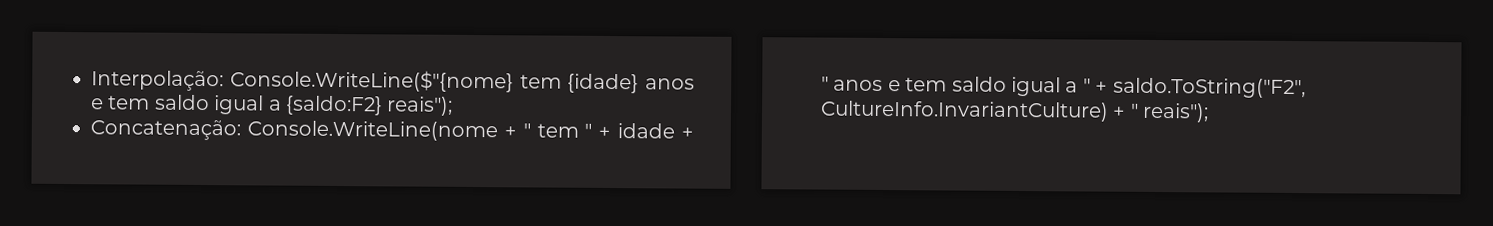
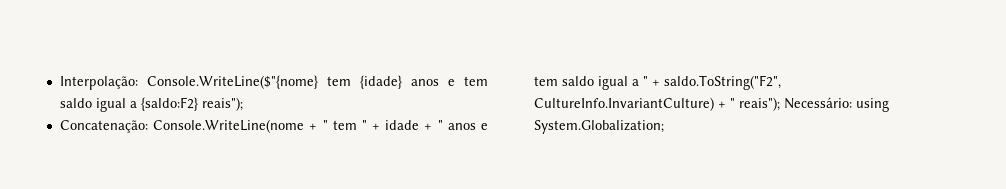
- Concatenação: Console.WriteLine(nome + " tem " + idade + " anos e tem saldo igual a " + saldo.ToString("F2", CultureInfo.InvariantCulture) + " reais");
+ Concatenação: Console.WriteLine(nome + " tem " + idade + " anos e tem saldo igual a " + saldo.ToString("F2", CultureInfo.InvariantCulture) + " reais"); Necessário: using System.Globalization;

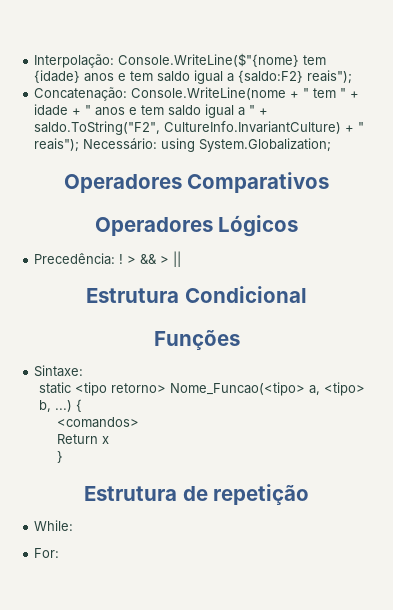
+ Operadores Comparativos
+ Operadores Lógicos
+ Precedência: ! > && > ||
+ Estrutura Condicional
+ Funções
+ Sintaxe:
+ static <tipo retorno> Nome_Funcao(<tipo> a, <tipo> b, ...) {
+ <comandos>
+ Return x
+ }
+ Estrutura de repetição
+ While:
+ For:

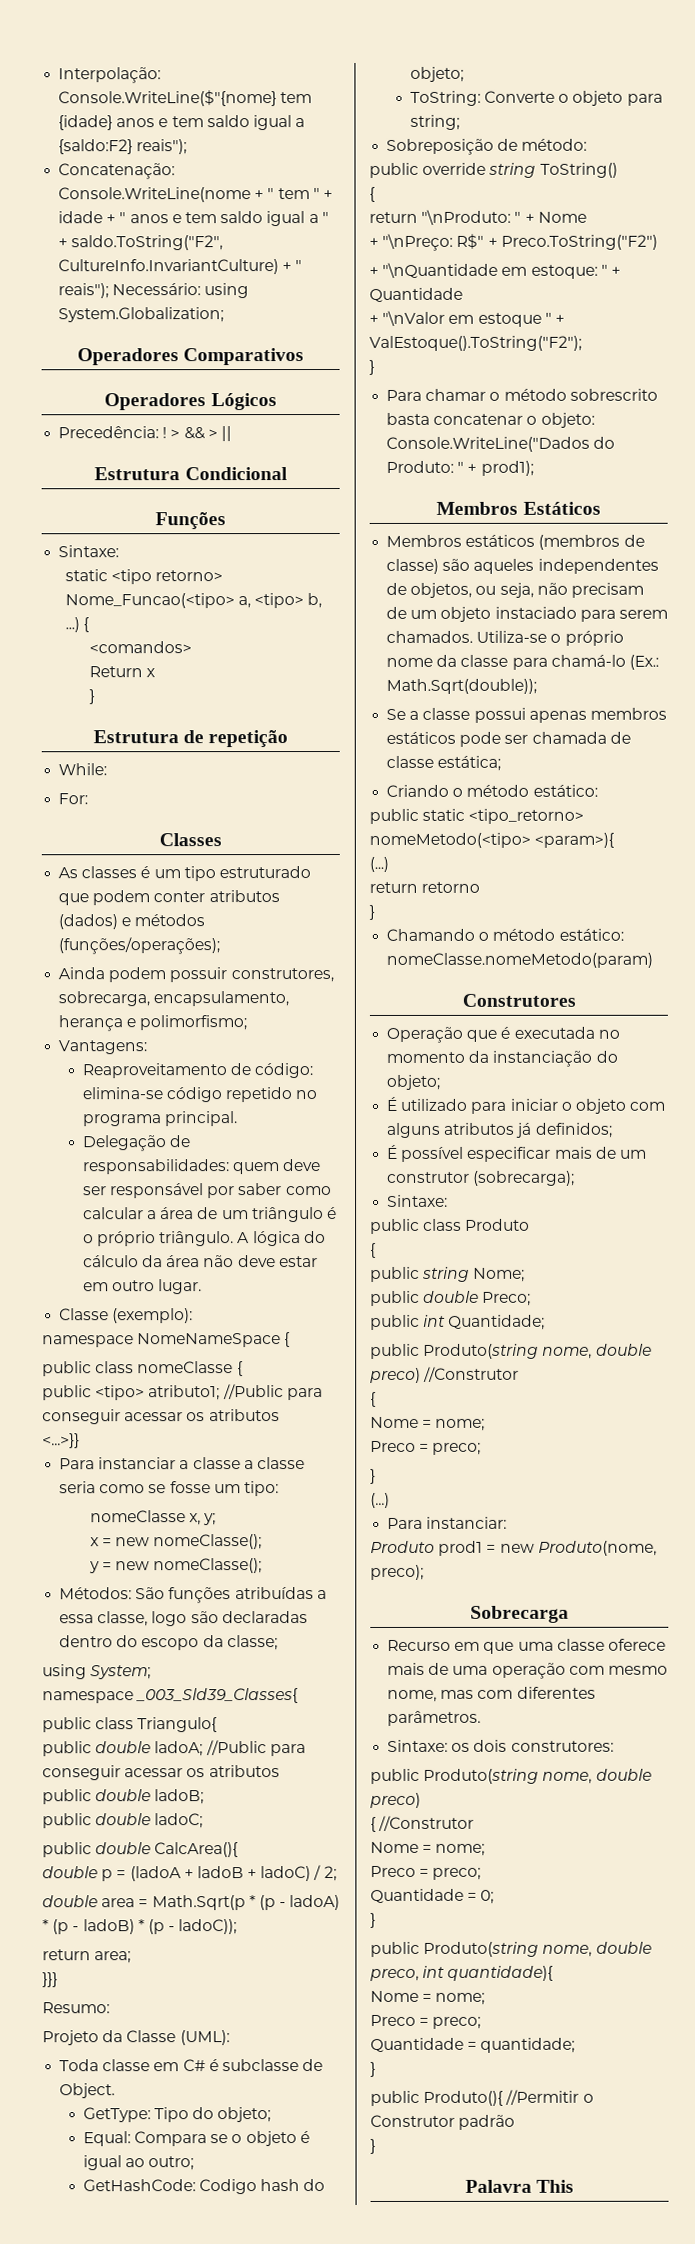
+ Classes
+ As classes é um tipo estruturado que podem conter atributos (dados) e métodos (funções/operações);
+ Ainda podem possuir construtores, sobrecarga, encapsulamento, herança e polimorfismo;
+ Vantagens:
+ Reaproveitamento de código: elimina-se código repetido no programa principal.
+ Delegação de responsabilidades: quem deve ser responsável por saber como calcular a área de um triângulo é o próprio triângulo. A lógica do cálculo da área não deve estar em outro lugar.
+ Classe (exemplo):
+ namespace NomeNameSpace {
+ public class nomeClasse {
+ public <tipo> atributo1; //Public para conseguir acessar os atributos
+ <...>}}
+ Para instanciar a classe a classe seria como se fosse um tipo:
+ nomeClasse x, y;
+ x = new nomeClasse();
+ y = new nomeClasse();
+ Métodos: São funções atribuídas a essa classe, logo são declaradas dentro do escopo da classe;
+ using System;
+ namespace _003_Sld39_Classes{
+ public class Triangulo{
+ public double ladoA; //Public para conseguir acessar os atributos
+ public double ladoB;
+ public double ladoC;
+ public double CalcArea(){
+ double p = (ladoA + ladoB + ladoC) / 2;
+ double area = Math.Sqrt(p * (p - ladoA) * (p - ladoB) * (p - ladoC));
+ return area;
+ }}}
+ Resumo:
+ Projeto da Classe (UML):
+ Toda classe em C# é subclasse de Object.
+ GetType: Tipo do objeto;
+ Equal: Compara se o objeto é igual ao outro;
+ GetHashCode: Codigo hash do objeto;
+ ToString: Converte o objeto para string;
+ Sobreposição de método:
+ public override string ToString()
+ {
+ return "\nProduto: " + Nome
+ + "\nPreço: R$" + Preco.ToString("F2")
+ + "\nQuantidade em estoque: " + Quantidade
+ + "\nValor em estoque " + ValEstoque().ToString("F2");
+ }
+ Para chamar o método sobrescrito basta concatenar o objeto: Console.WriteLine("Dados do Produto: " + prod1);
+ Membros Estáticos
+ Membros estáticos (membros de classe) são aqueles independentes de objetos, ou seja, não precisam de um objeto instaciado para serem chamados. Utiliza-se o próprio nome da classe para chamá-lo (Ex.: Math.Sqrt(double));
+ Se a classe possui apenas membros estáticos pode ser chamada de classe estática;
+ Criando o método estático:
+ public static <tipo_retorno> nomeMetodo(<tipo> <param>){
+ (...)
+ return retorno
+ }
+ Chamando o método estático: nomeClasse.nomeMetodo(param)
+ Construtores
+ Operação que é executada no momento da instanciação do objeto;
+ É utilizado para iniciar o objeto com alguns atributos já definidos;
+ É possível especificar mais de um construtor (sobrecarga);
+ Sintaxe:
+ public class Produto
+ {
+ public string Nome;
+ public double Preco;
+ public int Quantidade;
+ public Produto(string nome, double preco) //Construtor
+ {
+ Nome = nome;
+ Preco = preco;
+ }
+ (...)
+ Para instanciar:
+ Produto prod1 = new Produto(nome, preco);
+ Sobrecarga
+ Recurso em que uma classe oferece mais de uma operação com mesmo nome, mas com diferentes parâmetros.
+ Sintaxe: os dois construtores:
+ public Produto(string nome, double preco)
+ { //Construtor
+ Nome = nome;
+ Preco = preco;
+ Quantidade = 0;
+ }
+ public Produto(string nome, double preco, int quantidade){
+ Nome = nome;
+ Preco = preco;
+ Quantidade = quantidade;
+ }
+ public Produto(){ //Permitir o Construtor padrão
+ }
+ Palavra This

